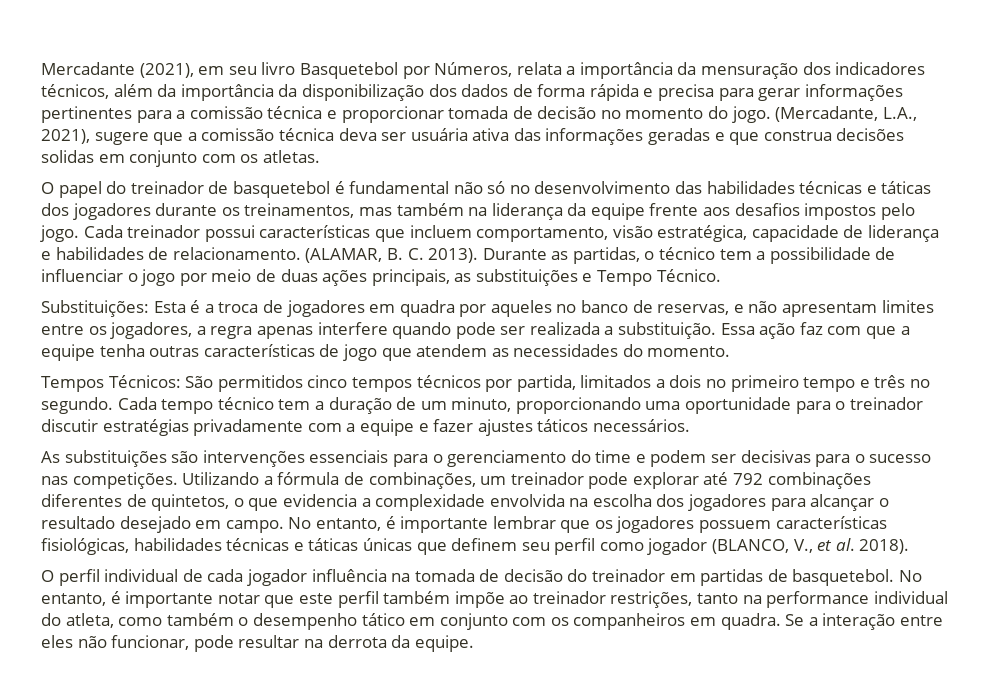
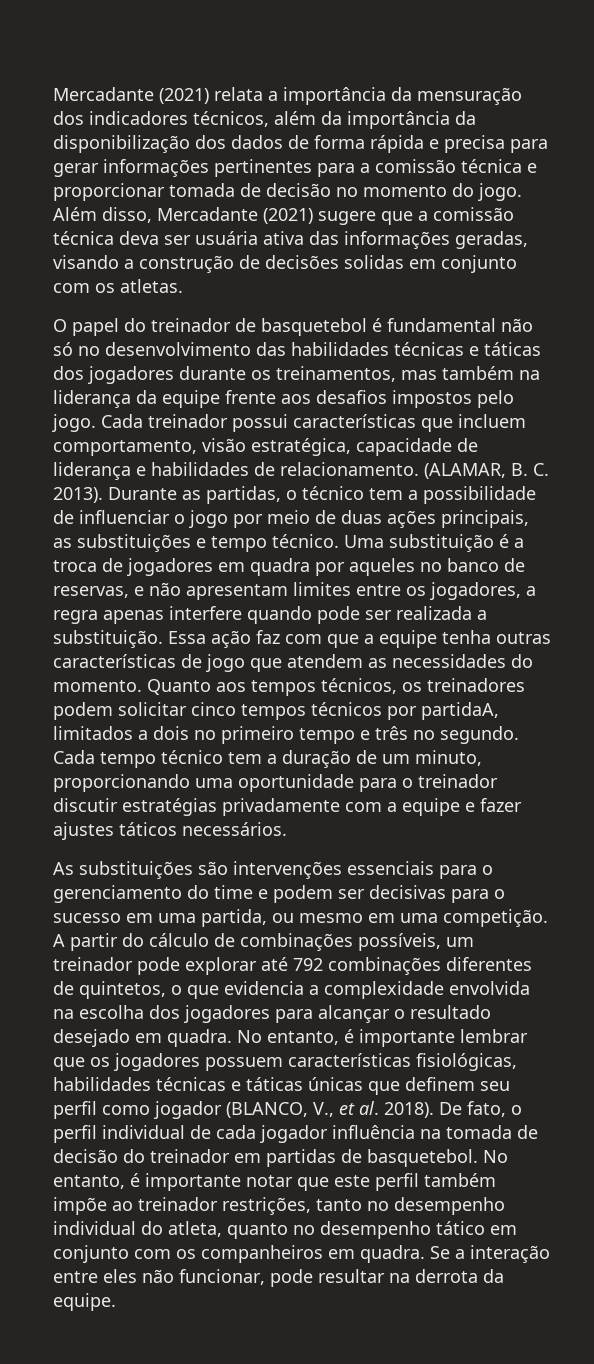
- Mercadante (2021), em seu livro Basquetebol por Números, relata a importância da mensuração dos indicadores técnicos, além da importância da disponibilização dos dados de forma rápida e precisa para gerar informações pertinentes para a comissão técnica e proporcionar tomada de decisão no momento do jogo.
+ Mercadante (2021) relata a importância da mensuração dos indicadores técnicos, além da importância da disponibilização dos dados de forma rápida e precisa para gerar informações pertinentes para a comissão técnica e proporcionar tomada de decisão no momento do jogo.
- (Mercadante, L.A., 2021), sugere que a comissão técnica deva ser usuária ativa das informações geradas e que construa decisões solidas em conjunto com os atletas.
+ Além disso, Mercadante (2021) sugere que a comissão técnica deva ser usuária ativa das informações geradas, visando a construção de decisões solidas em conjunto com os atletas.
- Durante as partidas, o técnico tem a possibilidade de influenciar o jogo por meio de duas ações principais, as substituições e Tempo Técnico.
- Substituições: Esta é a troca de jogadores em quadra por aqueles no banco de reservas, e não apresentam limites entre os jogadores, a regra apenas interfere quando pode ser realizada a substituição.
+ Durante as partidas, o técnico tem a possibilidade de influenciar o jogo por meio de duas ações principais, as substituições e tempo técnico. Uma substituição é a troca de jogadores em quadra por aqueles no banco de reservas, e não apresentam limites entre os jogadores, a regra apenas interfere quando pode ser realizada a substituição.
- Essa ação faz com que a equipe tenha outras características de jogo que atendem as necessidades do momento.
- Tempos Técnicos: São permitidos cinco tempos técnicos por partida, limitados a dois no primeiro tempo e três no segundo.
+ Essa ação faz com que a equipe tenha outras características de jogo que atendem as necessidades do momento. Quanto aos tempos técnicos, os treinadores podem solicitar cinco tempos técnicos por partidaA, limitados a dois no primeiro tempo e três no segundo.
- As substituições são intervenções essenciais para o gerenciamento do time e podem ser decisivas para o sucesso nas competições. Utilizando a fórmula de combinações, um treinador pode explorar até 792 combinações diferentes de quintetos, o que evidencia a complexidade envolvida na escolha dos jogadores para alcançar o resultado desejado em campo.
+ As substituições são intervenções essenciais para o gerenciamento do time e podem ser decisivas para o sucesso em uma partida, ou mesmo em uma competição. A partir do cálculo de combinações possíveis, um treinador pode explorar até 792 combinações diferentes de quintetos, o que evidencia a complexidade envolvida na escolha dos jogadores para alcançar o resultado desejado em quadra.
- No entanto, é importante lembrar que os jogadores possuem características fisiológicas, habilidades técnicas e táticas únicas que definem seu perfil como jogador (BLANCO, V., et al. 2018).
- O perfil individual de cada jogador influência na tomada de decisão do treinador em partidas de basquetebol.
+ No entanto, é importante lembrar que os jogadores possuem características fisiológicas, habilidades técnicas e táticas únicas que definem seu perfil como jogador (BLANCO, V., et al. 2018). De fato, o perfil individual de cada jogador influência na tomada de decisão do treinador em partidas de basquetebol.
- No entanto, é importante notar que este perfil também impõe ao treinador restrições, tanto na performance individual do atleta, como também o desempenho tático em conjunto com os companheiros em quadra.
+ No entanto, é importante notar que este perfil também impõe ao treinador restrições, tanto no desempenho individual do atleta, quanto no desempenho tático em conjunto com os companheiros em quadra.

